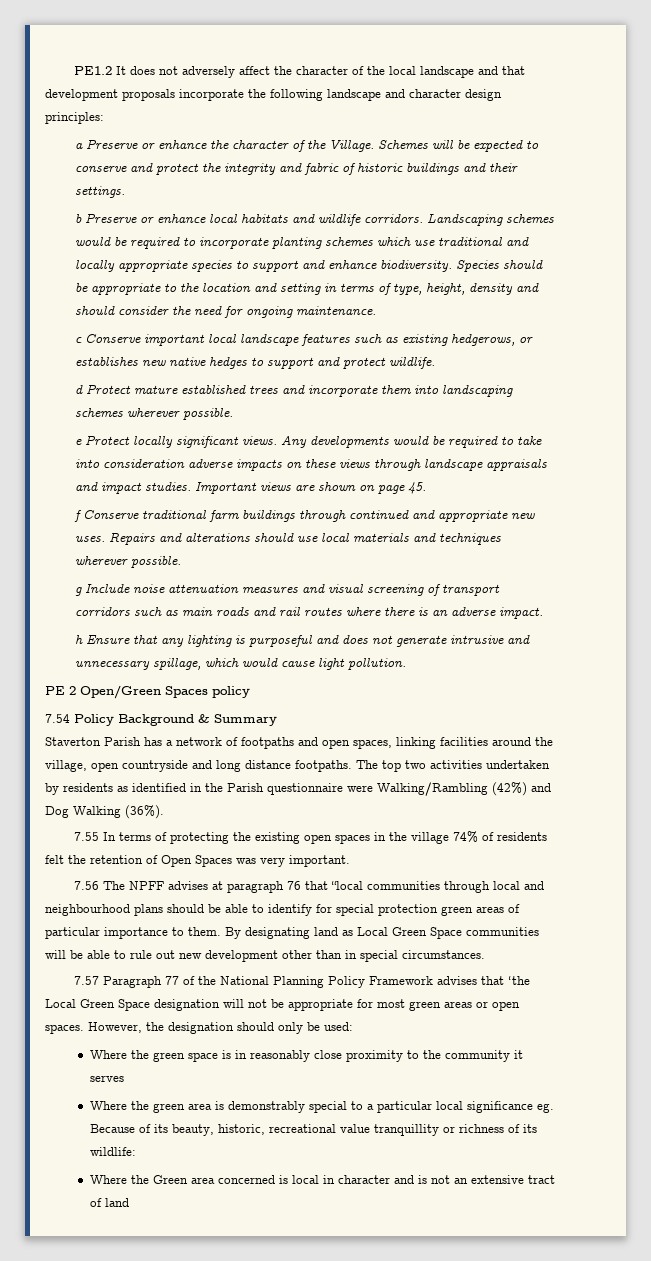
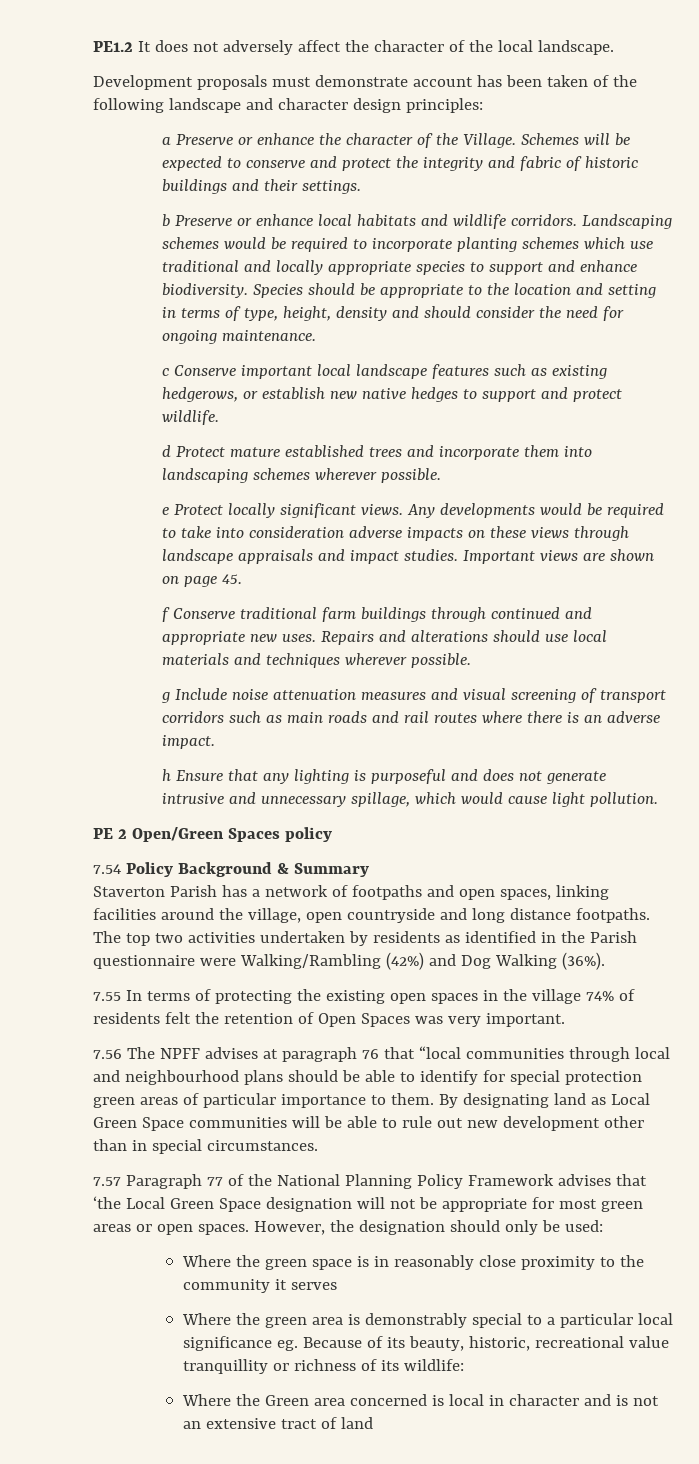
- PE1.2 It does not adversely affect the character of the local landscape and that development proposals incorporate the following landscape and character design principles:
+ PE1.2 It does not adversely affect the character of the local landscape.
+ Development proposals must demonstrate account has been taken of the following landscape and character design principles:
- c Conserve important local landscape features such as existing hedgerows, or establishes new native hedges to support and protect wildlife.
+ c Conserve important local landscape features such as existing hedgerows, or establish new native hedges to support and protect wildlife.

